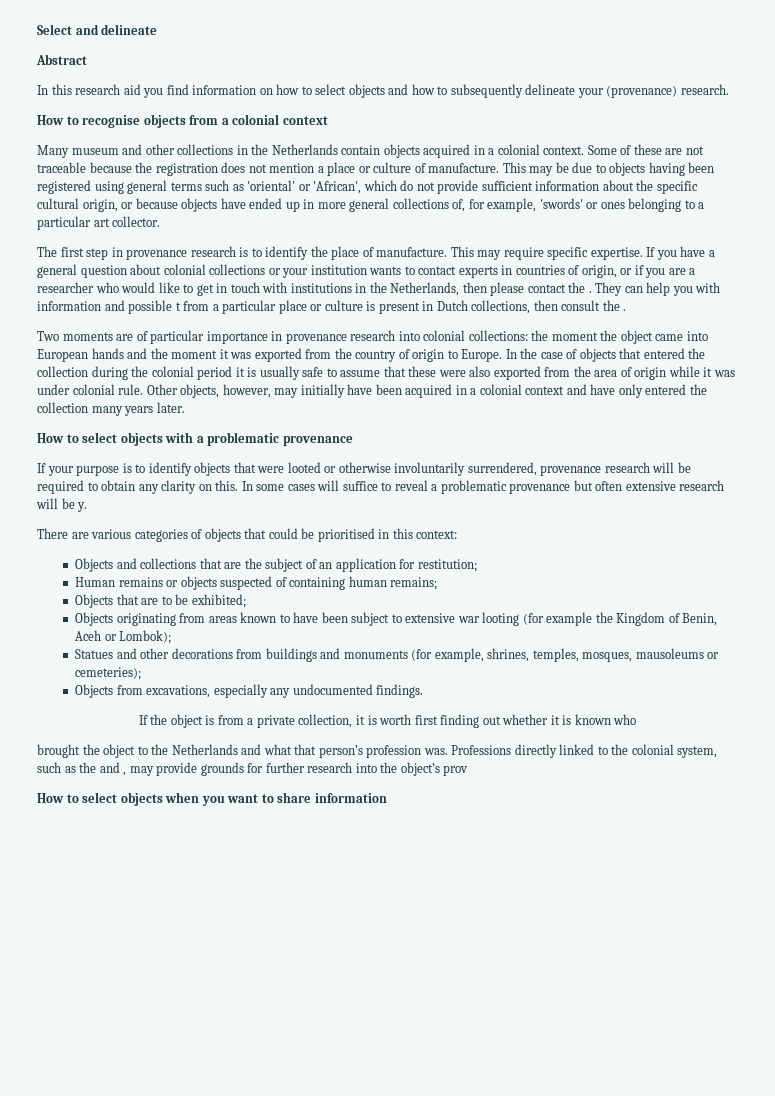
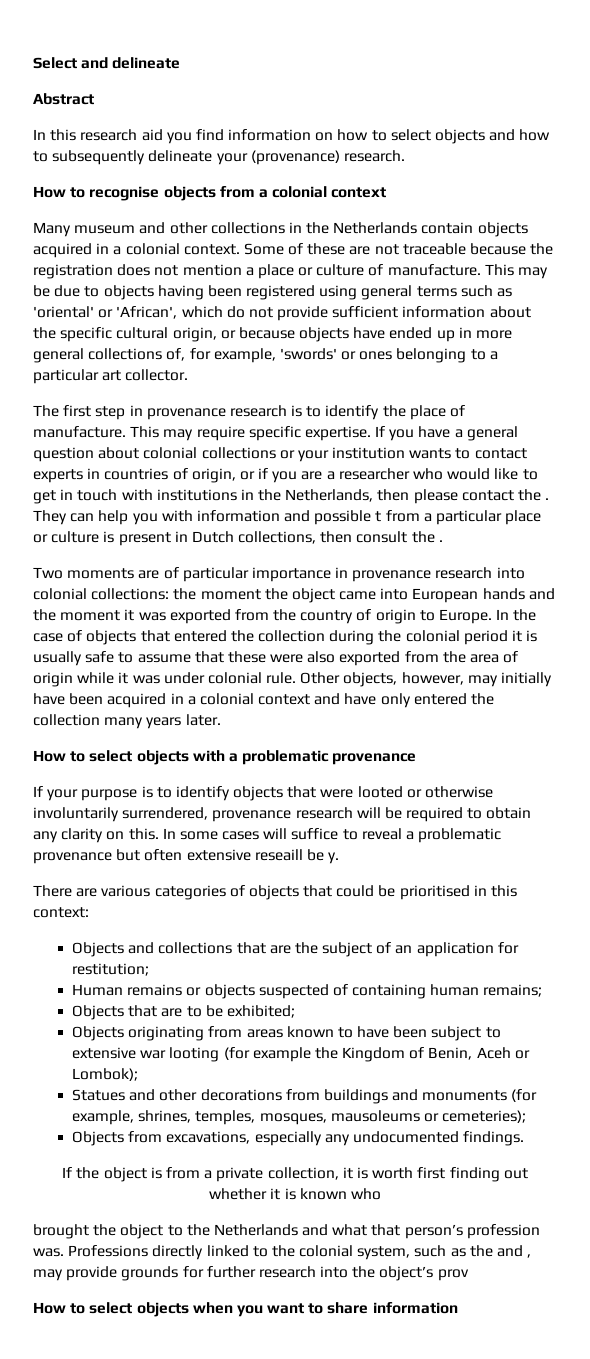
- In some cases will suffice to reveal a problematic provenance but often extensive research will be y.
+ In some cases will suffice to reveal a problematic provenance but often extensive reseaill be y.

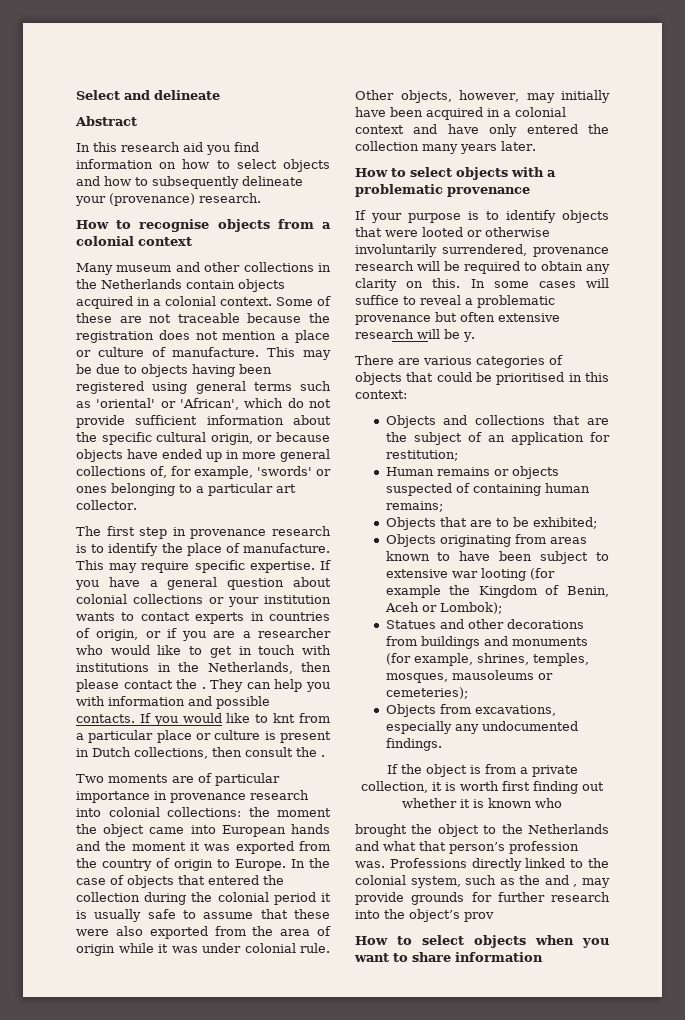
- They can help you with information and possible t from a particular place or culture is present in Dutch collections, then consult the .
+ They can help you with information and possible contacts. If you would like to knt from a particular place or culture is present in Dutch collections, then consult the .
- In some cases will suffice to reveal a problematic provenance but often extensive reseaill be y.
+ In some cases will suffice to reveal a problematic provenance but often extensive research will be y.

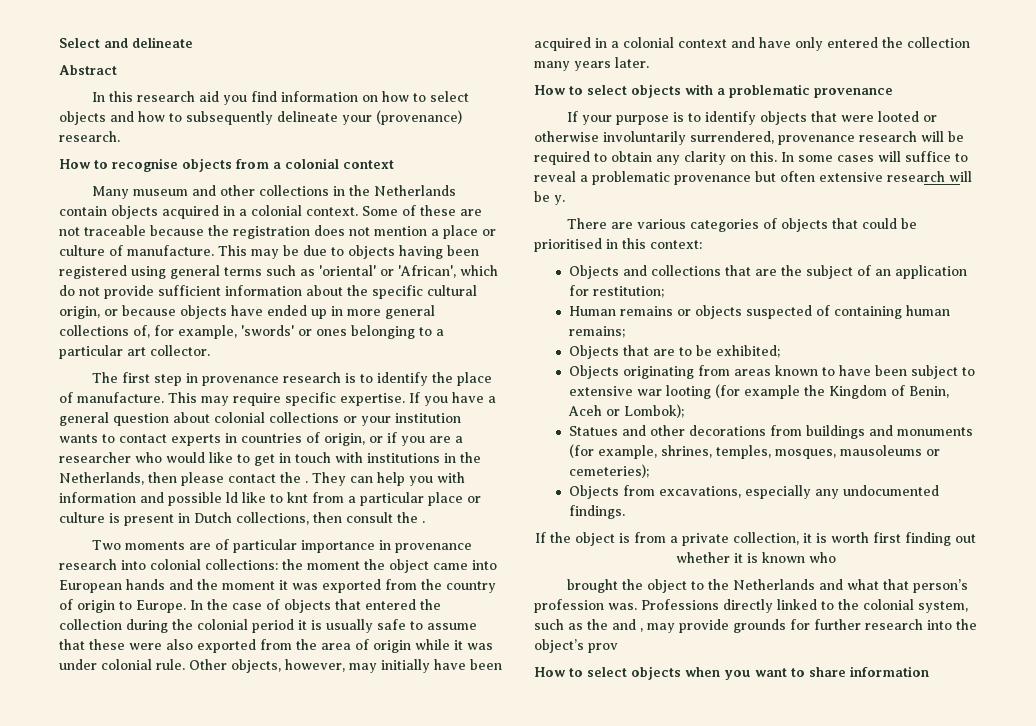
- They can help you with information and possible contacts. If you would like to knt from a particular place or culture is present in Dutch collections, then consult the .
+ They can help you with information and possible ld like to knt from a particular place or culture is present in Dutch collections, then consult the .

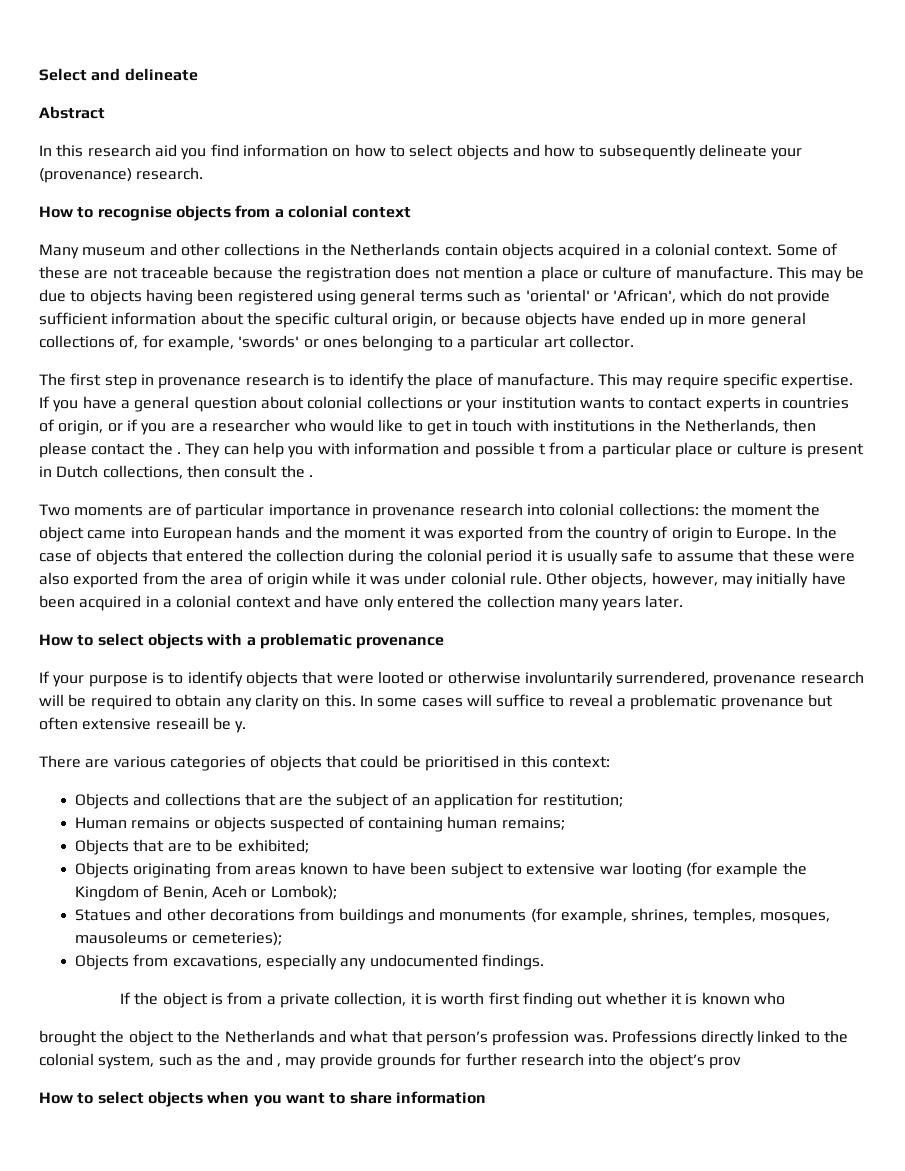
- They can help you with information and possible ld like to knt from a particular place or culture is present in Dutch collections, then consult the .
+ They can help you with information and possible t from a particular place or culture is present in Dutch collections, then consult the .
- In some cases will suffice to reveal a problematic provenance but often extensive research will be y.
+ In some cases will suffice to reveal a problematic provenance but often extensive reseaill be y.

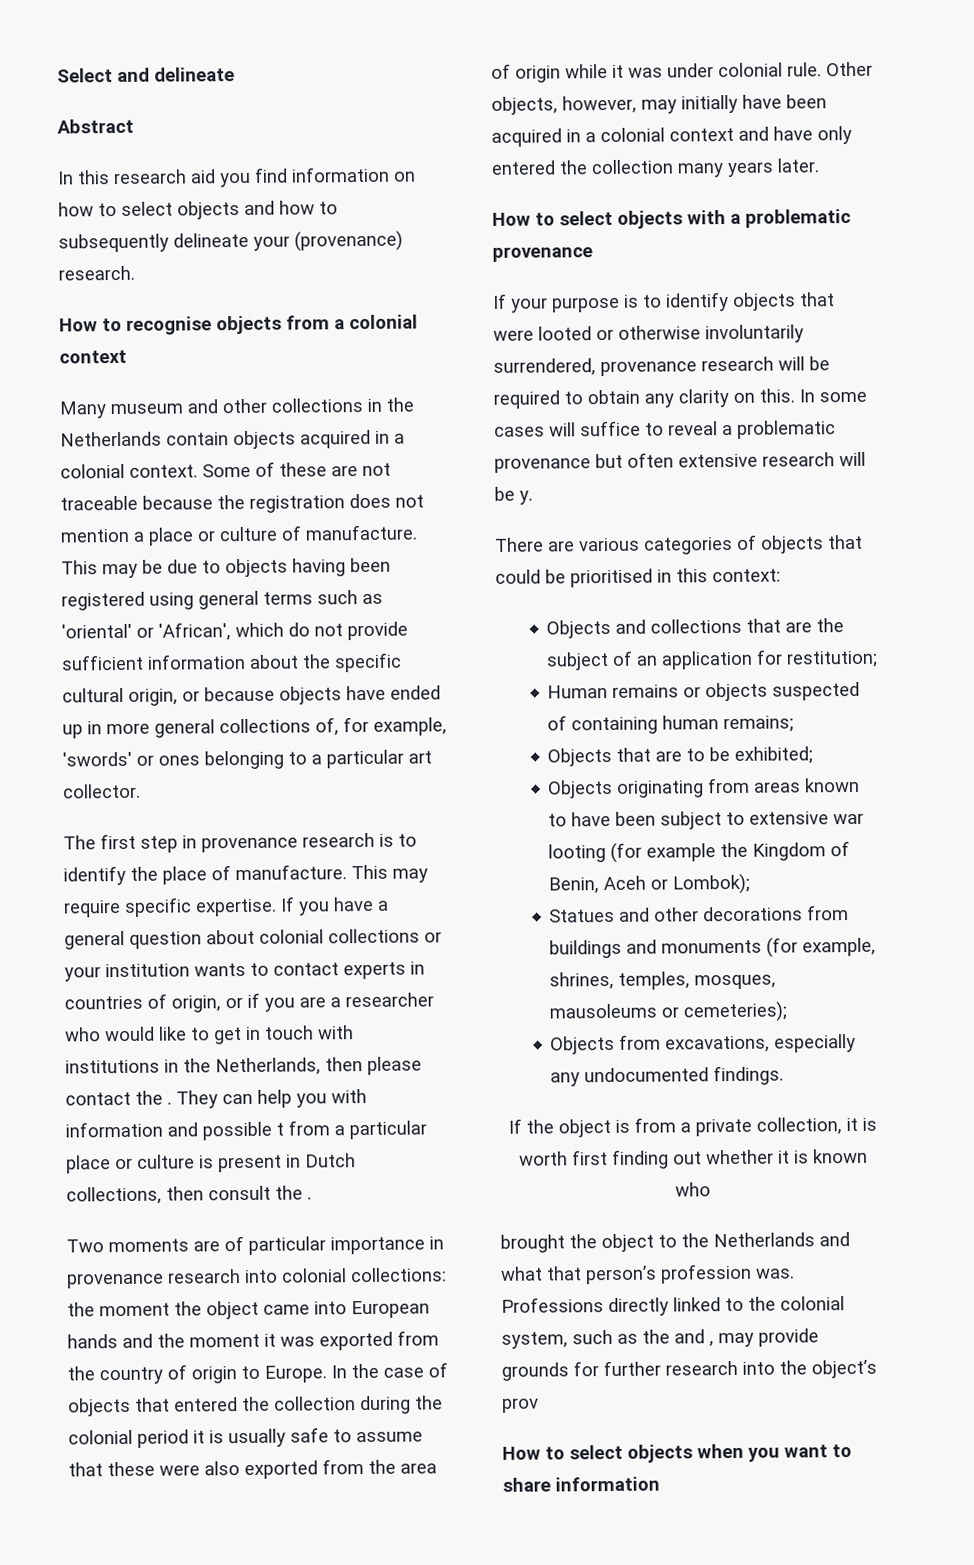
- In some cases will suffice to reveal a problematic provenance but often extensive reseaill be y.
+ In some cases will suffice to reveal a problematic provenance but often extensive research will be y.

